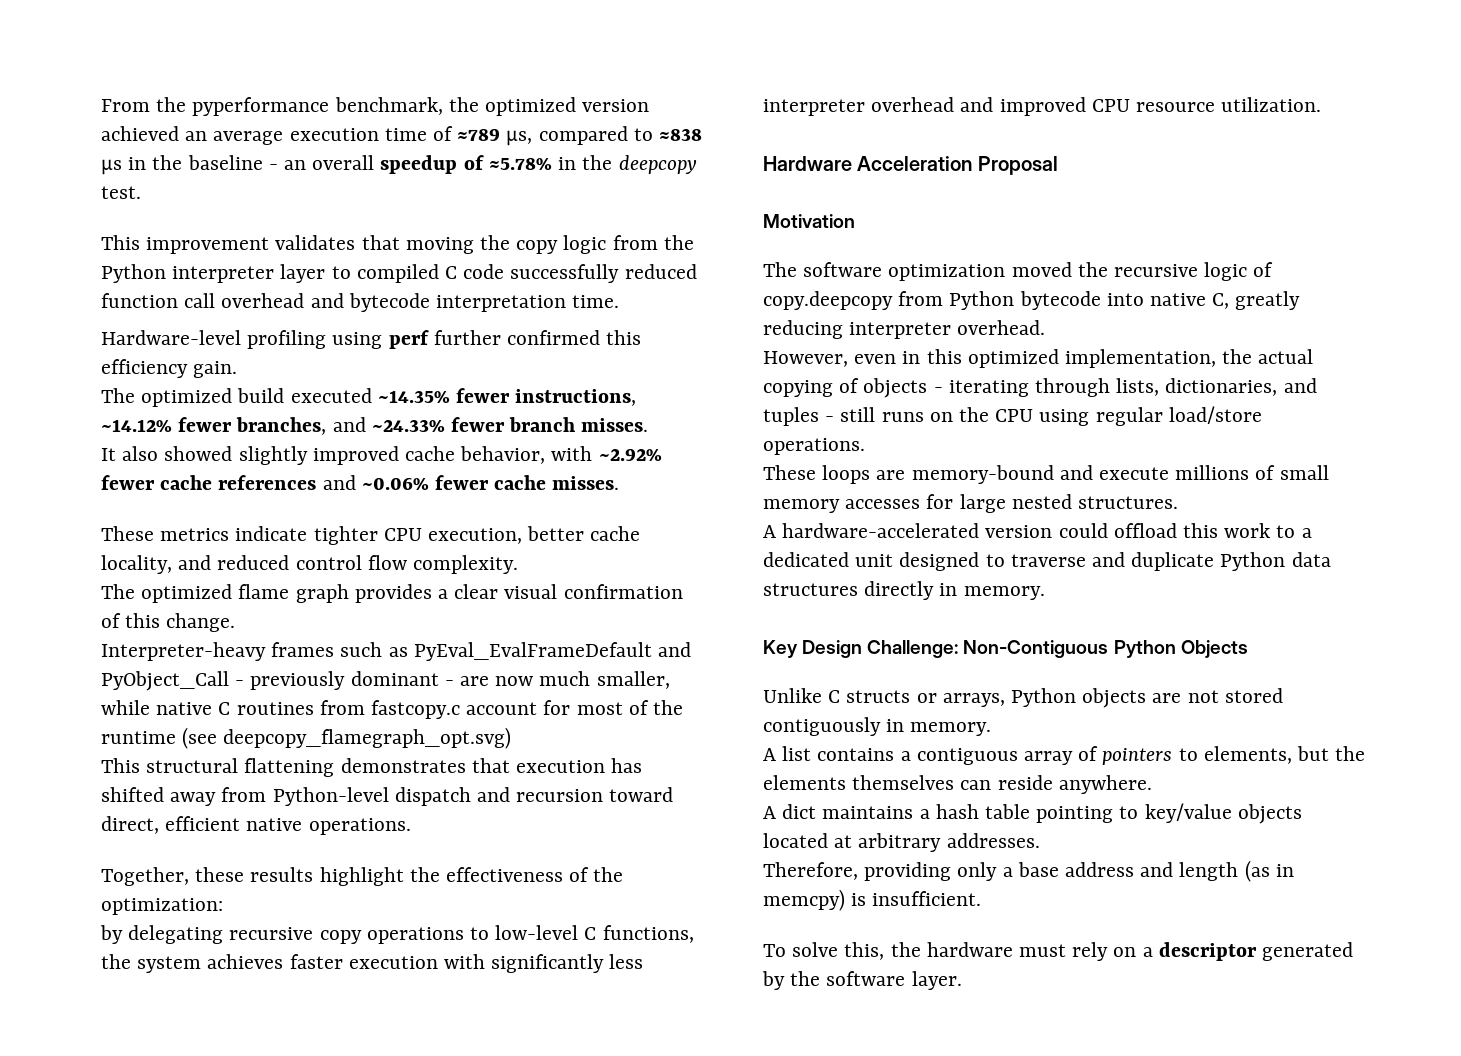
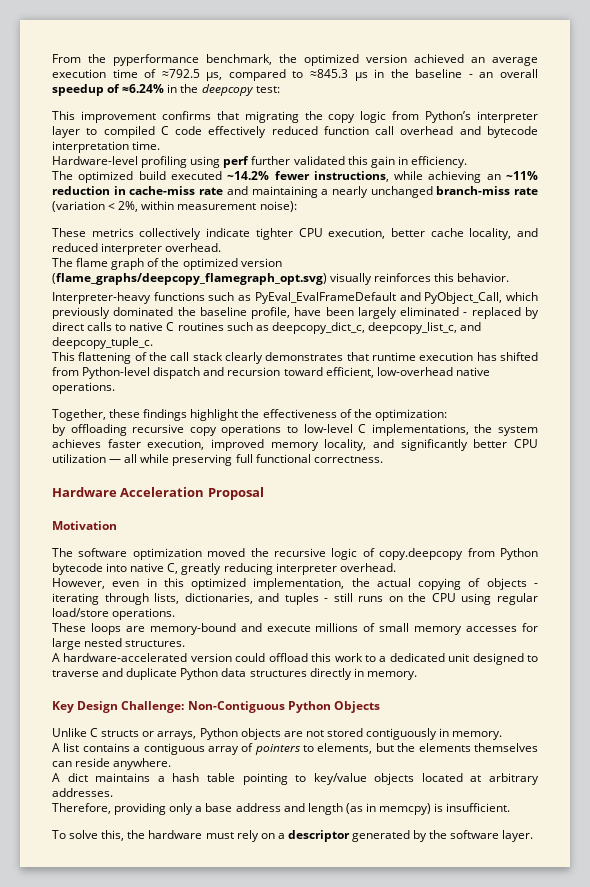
- From the pyperformance benchmark, the optimized version achieved an average execution time of ≈789 µs, compared to ≈838 µs in the baseline - an overall speedup of ≈5.78% in the deepcopy test.
+ From the pyperformance benchmark, the optimized version achieved an average execution time of ≈792.5 µs, compared to ≈845.3 µs in the baseline - an overall speedup of ≈6.24% in the deepcopy test:
- This improvement validates that moving the copy logic from the Python interpreter layer to compiled C code successfully reduced function call overhead and bytecode interpretation time.
+ This improvement confirms that migrating the copy logic from Python’s interpreter layer to compiled C code effectively reduced function call overhead and bytecode interpretation time.
- Hardware-level profiling using perf further confirmed this efficiency gain.
+ Hardware-level profiling using perf further validated this gain in efficiency.
- The optimized build executed ~14.35% fewer instructions, ~14.12% fewer branches, and ~24.33% fewer branch misses.
- It also showed slightly improved cache behavior, with ~2.92% fewer cache references and ~0.06% fewer cache misses.
+ The optimized build executed ~14.2% fewer instructions, while achieving an ~11% reduction in cache-miss rate and maintaining a nearly unchanged branch-miss rate (variation < 2%, within measurement noise):
- These metrics indicate tighter CPU execution, better cache locality, and reduced control flow complexity.
- The optimized flame graph provides a clear visual confirmation of this change.
+ These metrics collectively indicate tighter CPU execution, better cache locality, and reduced interpreter overhead.
+ The flame graph of the optimized version (flame_graphs/deepcopy_flamegraph_opt.svg) visually reinforces this behavior.
- Interpreter-heavy frames such as PyEval_EvalFrameDefault and PyObject_Call - previously dominant - are now much smaller, while native C routines from fastcopy.c account for most of the runtime (see deepcopy_flamegraph_opt.svg)
- This structural flattening demonstrates that execution has shifted away from Python-level dispatch and recursion toward direct, efficient native operations.
+ Interpreter-heavy functions such as PyEval_EvalFrameDefault and PyObject_Call, which previously dominated the baseline profile, have been largely eliminated - replaced by direct calls to native C routines such as deepcopy_dict_c, deepcopy_list_c, and deepcopy_tuple_c.
+ This flattening of the call stack clearly demonstrates that runtime execution has shifted from Python-level dispatch and recursion toward efficient, low-overhead native operations.
- Together, these results highlight the effectiveness of the optimization:
+ Together, these findings highlight the effectiveness of the optimization:
- by delegating recursive copy operations to low-level C functions, the system achieves faster execution with significantly less interpreter overhead and improved CPU resource utilization.
+ by offloading recursive copy operations to low-level C implementations, the system achieves faster execution, improved memory locality, and significantly better CPU utilization — all while preserving full functional correctness.

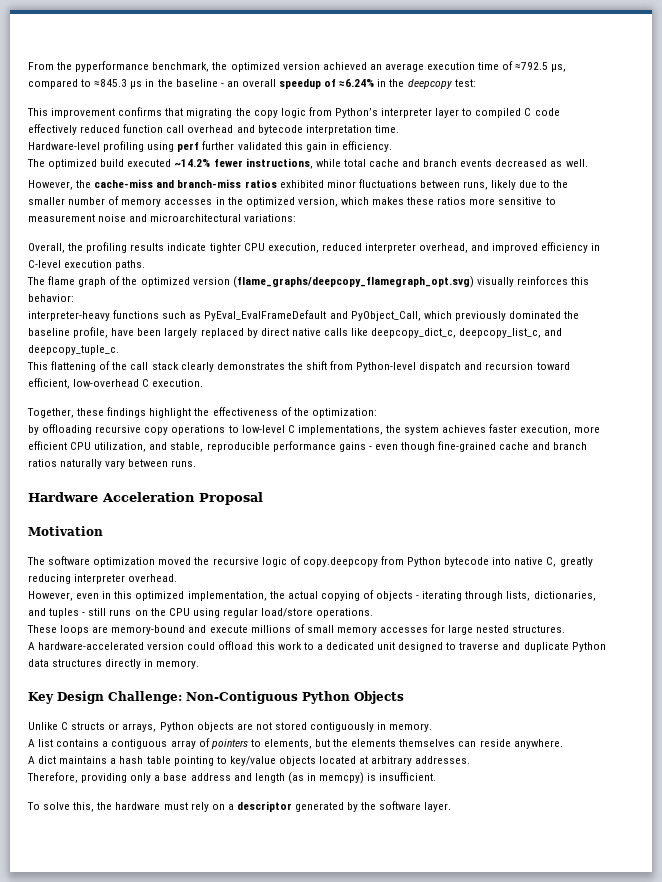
- The optimized build executed ~14.2% fewer instructions, while achieving an ~11% reduction in cache-miss rate and maintaining a nearly unchanged branch-miss rate (variation < 2%, within measurement noise):
- These metrics collectively indicate tighter CPU execution, better cache locality, and reduced interpreter overhead.
+ The optimized build executed ~14.2% fewer instructions, while total cache and branch events decreased as well.
+ However, the cache-miss and branch-miss ratios exhibited minor fluctuations between runs, likely due to the smaller number of memory accesses in the optimized version, which makes these ratios more sensitive to measurement noise and microarchitectural variations:
+ Overall, the profiling results indicate tighter CPU execution, reduced interpreter overhead, and improved efficiency in C-level execution paths.
- The flame graph of the optimized version (flame_graphs/deepcopy_flamegraph_opt.svg) visually reinforces this behavior.
- Interpreter-heavy functions such as PyEval_EvalFrameDefault and PyObject_Call, which previously dominated the baseline profile, have been largely eliminated - replaced by direct calls to native C routines such as deepcopy_dict_c, deepcopy_list_c, and deepcopy_tuple_c.
+ The flame graph of the optimized version (flame_graphs/deepcopy_flamegraph_opt.svg) visually reinforces this behavior:
+ interpreter-heavy functions such as PyEval_EvalFrameDefault and PyObject_Call, which previously dominated the baseline profile, have been largely replaced by direct native calls like deepcopy_dict_c, deepcopy_list_c, and deepcopy_tuple_c.
- This flattening of the call stack clearly demonstrates that runtime execution has shifted from Python-level dispatch and recursion toward efficient, low-overhead native operations.
+ This flattening of the call stack clearly demonstrates the shift from Python-level dispatch and recursion toward efficient, low-overhead C execution.
- by offloading recursive copy operations to low-level C implementations, the system achieves faster execution, improved memory locality, and significantly better CPU utilization — all while preserving full functional correctness.
+ by offloading recursive copy operations to low-level C implementations, the system achieves faster execution, more efficient CPU utilization, and stable, reproducible performance gains - even though fine-grained cache and branch ratios naturally vary between runs.

